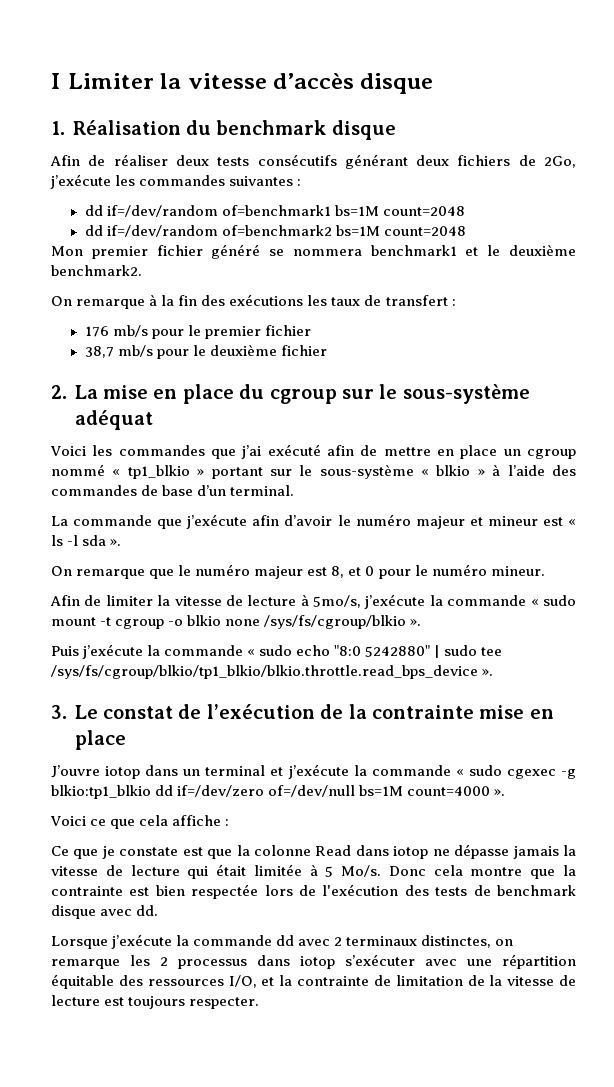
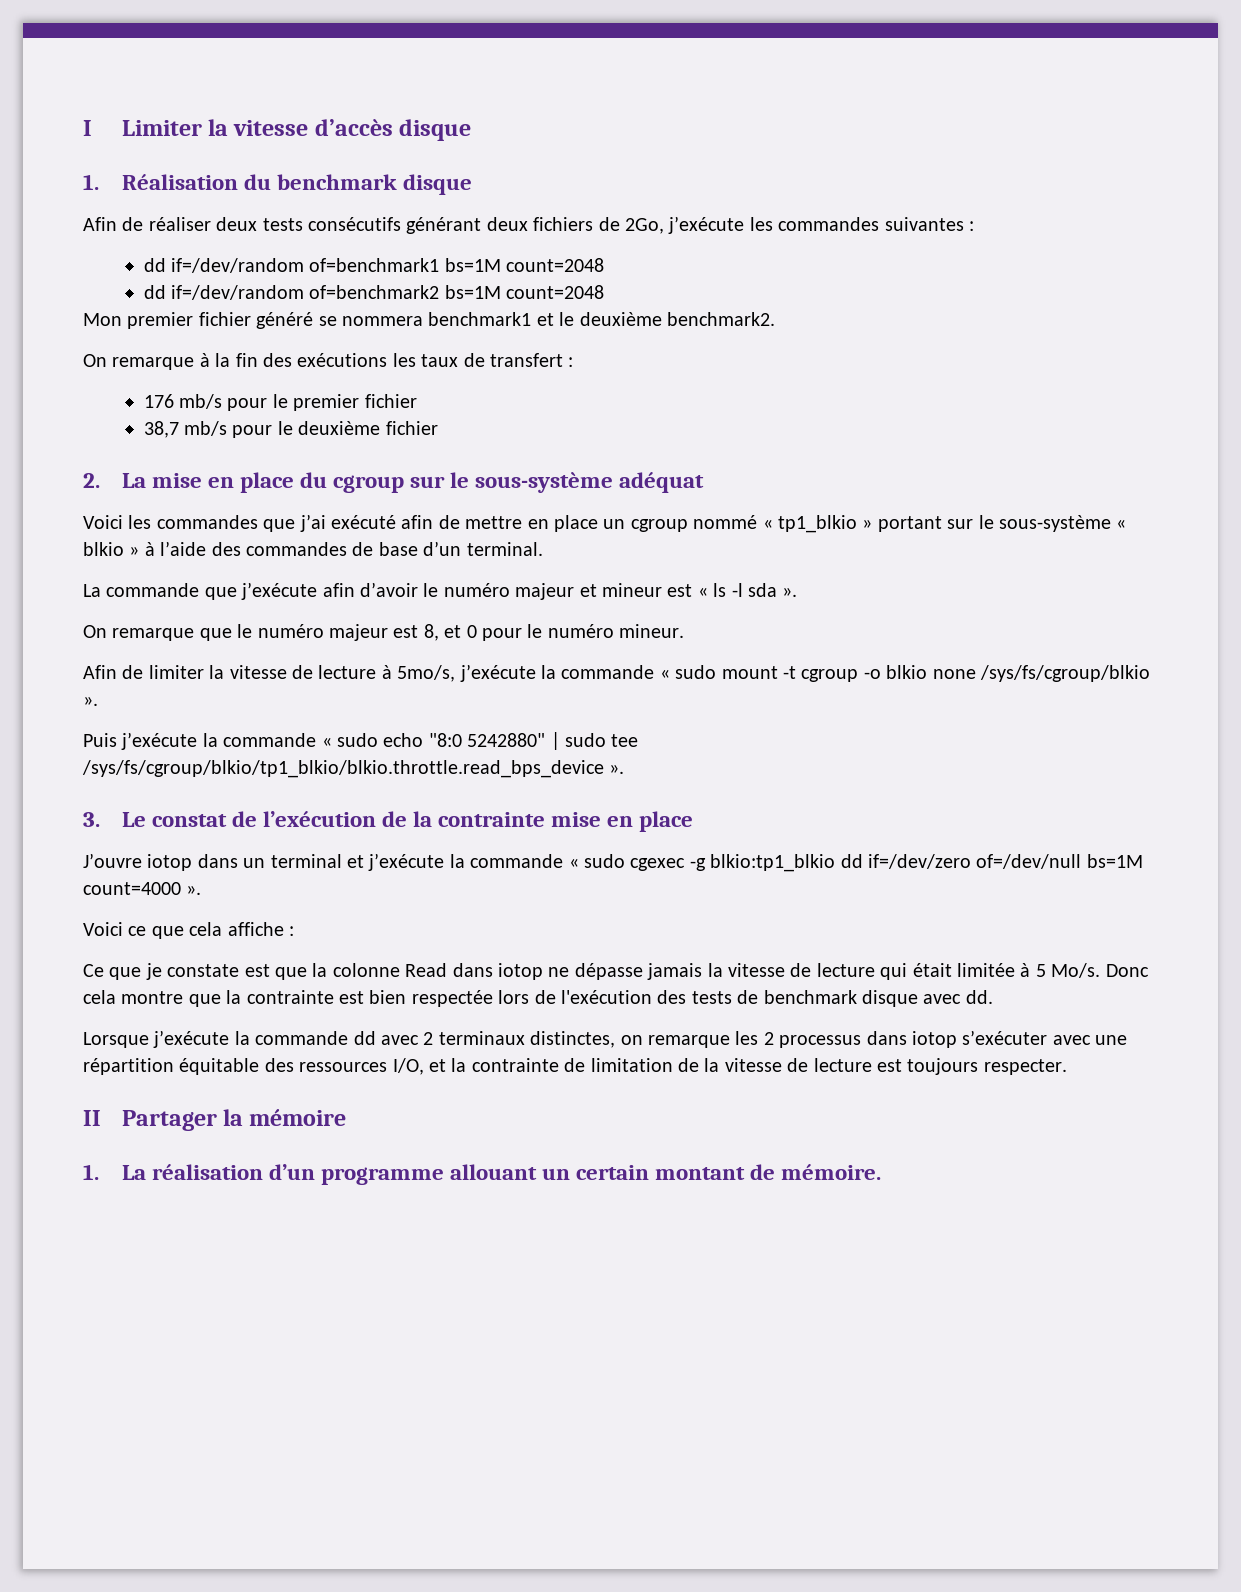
+ II Partager la mémoire
+ 1. La réalisation d’un programme allouant un certain montant de mémoire.

